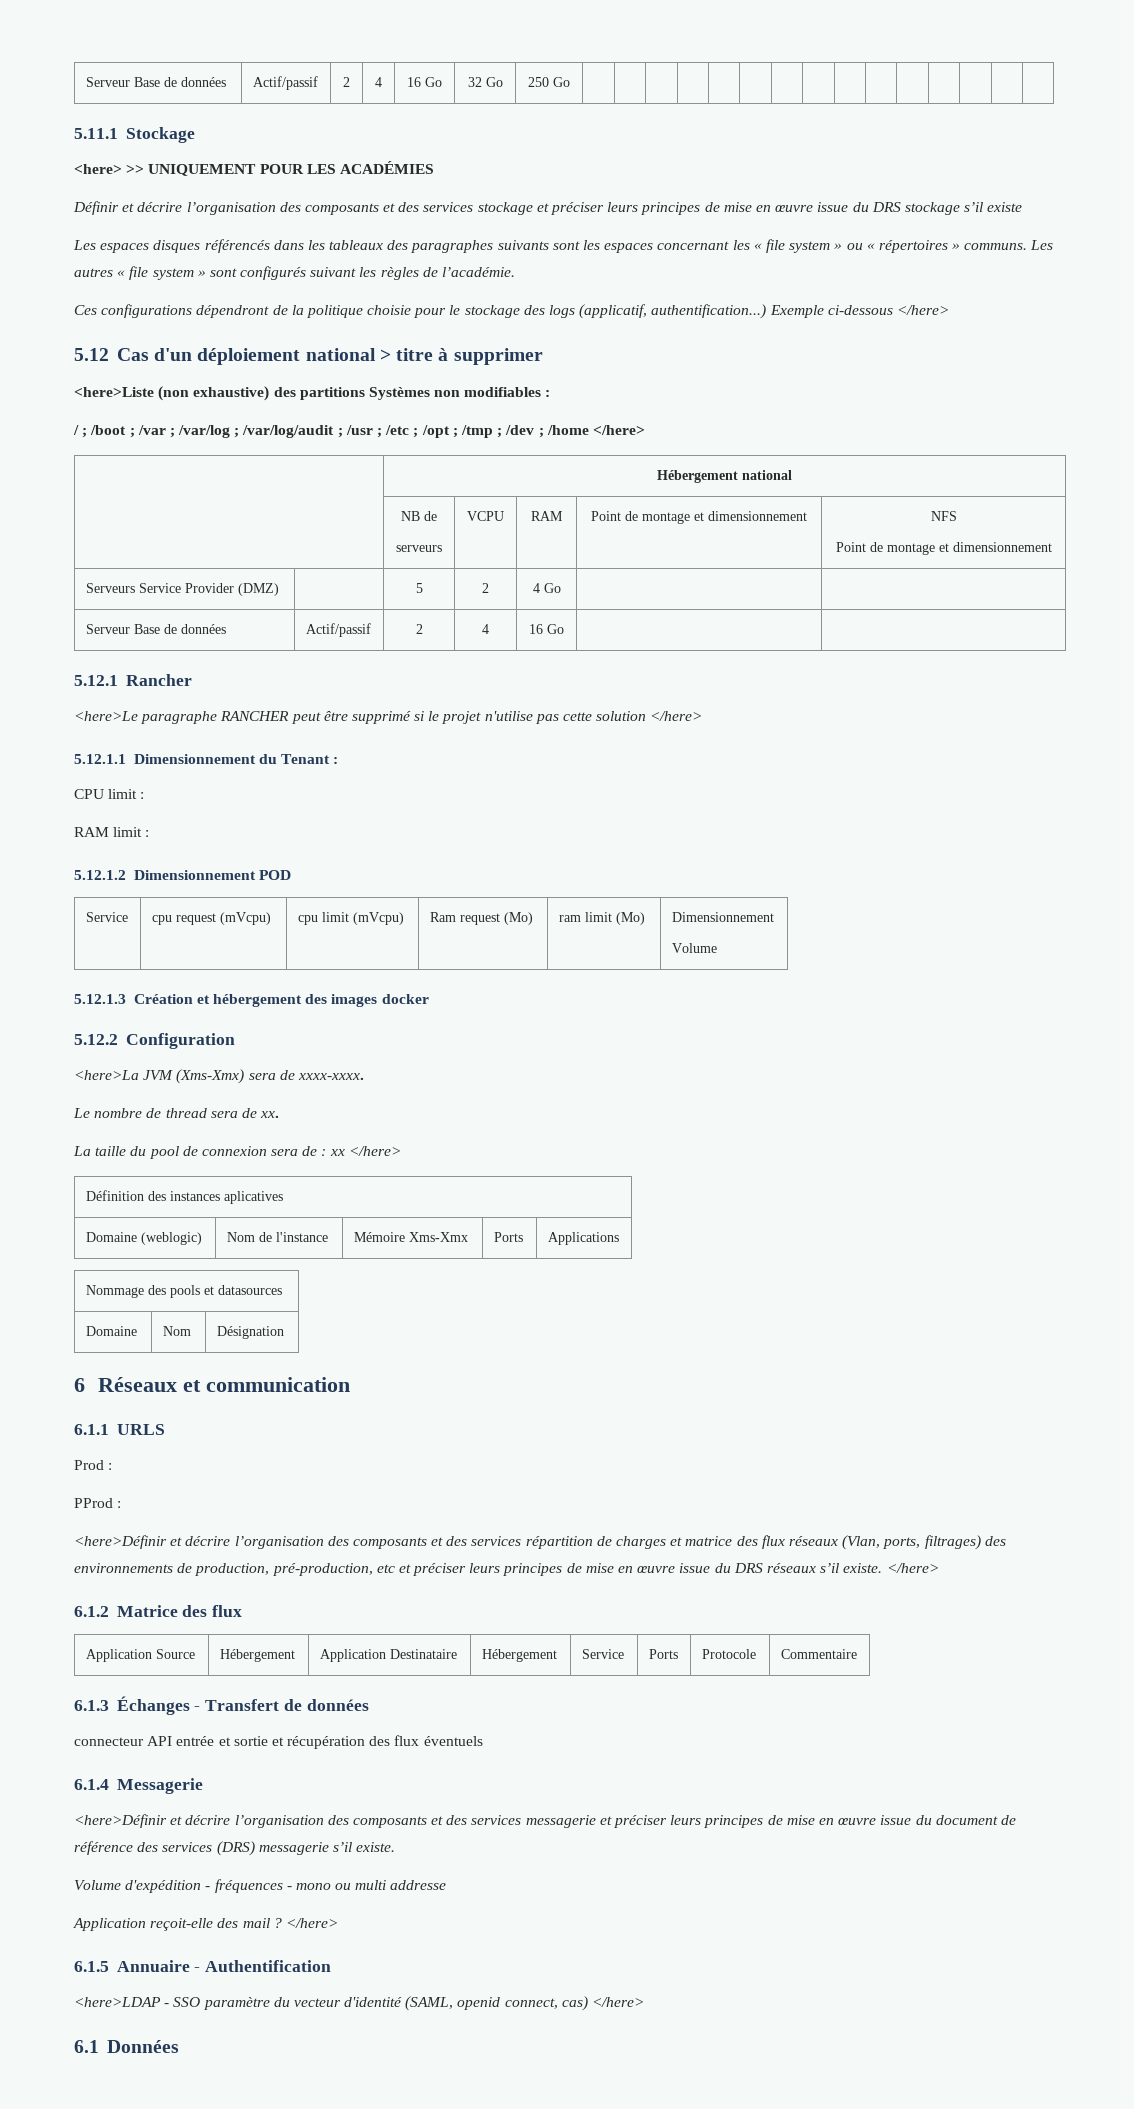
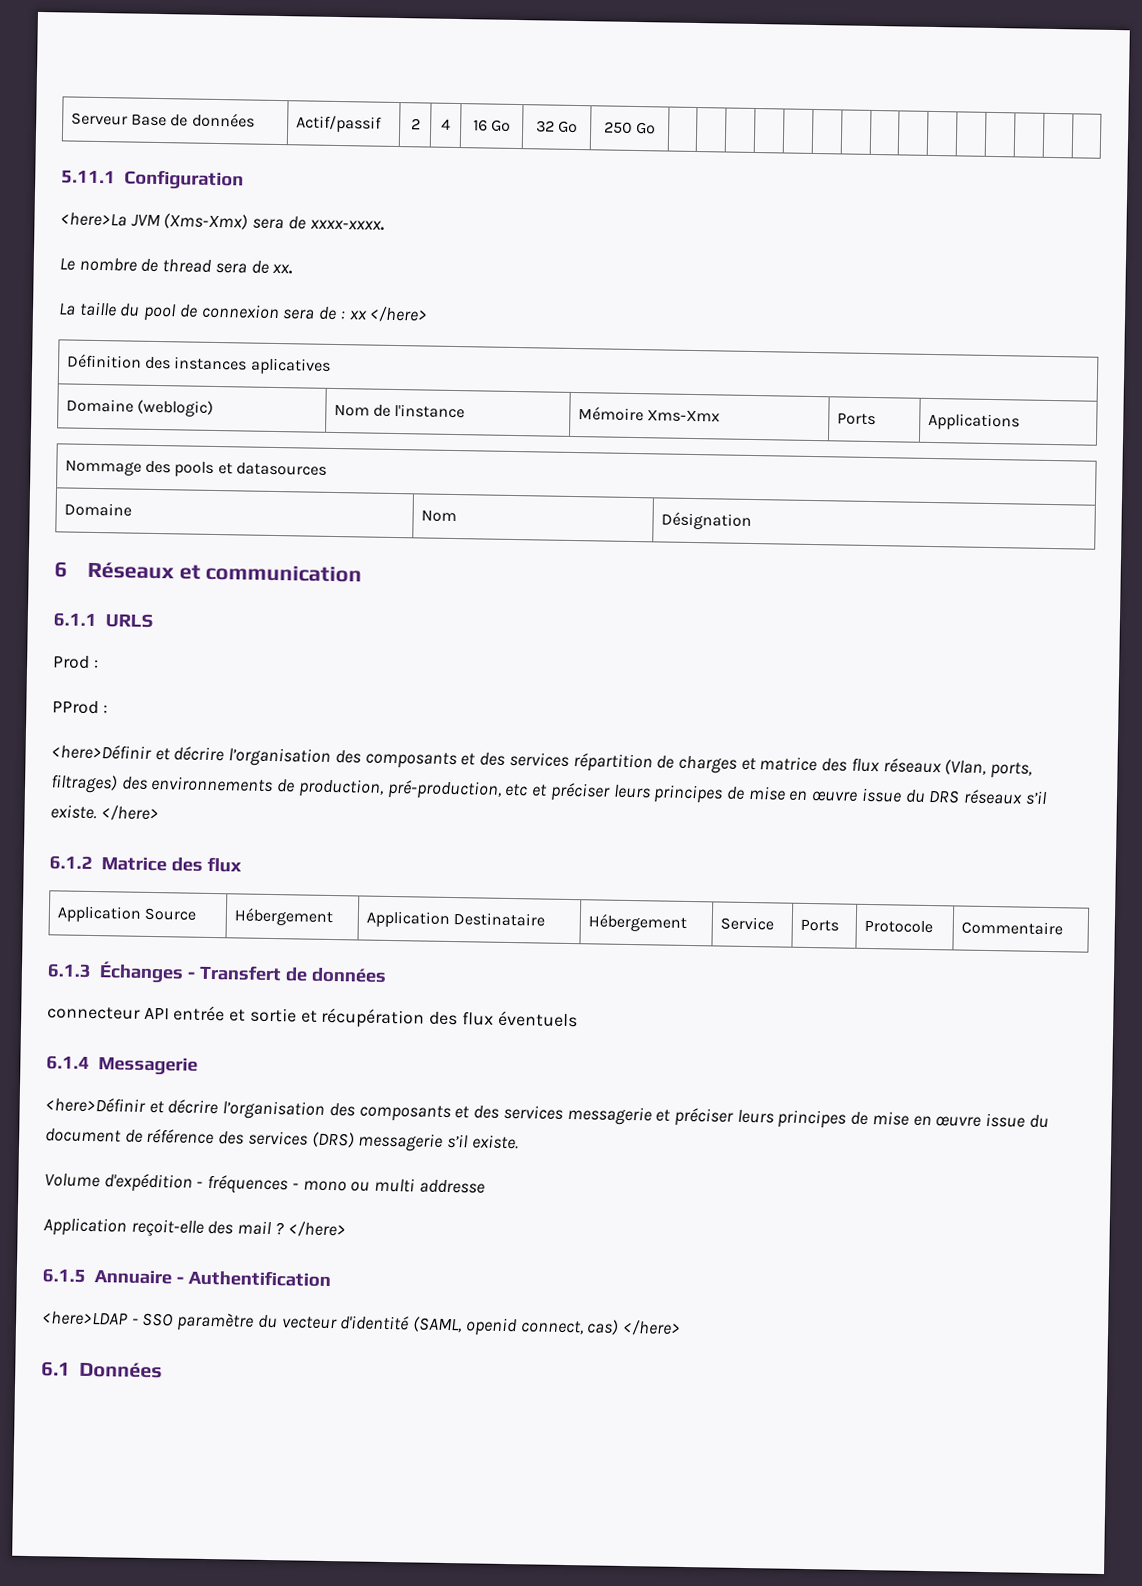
- 5.11.1 Stockage
- <here> >> UNIQUEMENT POUR LES ACADÉMIES
- Définir et décrire l’organisation des composants et des services stockage et préciser leurs principes de mise en œuvre issue du DRS stockage s’il existe
- Les espaces disques référencés dans les tableaux des paragraphes suivants sont les espaces concernant les « file system » ou « répertoires » communs. Les autres « file system » sont configurés suivant les règles de l’académie.
- Ces configurations dépendront de la politique choisie pour le stockage des logs (applicatif, authentification...) Exemple ci-dessous </here>
- 5.12 Cas d'un déploiement national > titre à supprimer
- <here>Liste (non exhaustive) des partitions Systèmes non modifiables :
- / ; /boot ; /var ; /var/log ; /var/log/audit ; /usr ; /etc ; /opt ; /tmp ; /dev ; /home </here>
- | Hébergement national
- | NB de
- serveurs | VCPU | RAM | Point de montage et dimensionnement | NFS
- Point de montage et dimensionnement
- Serveurs Service Provider (DMZ) | | 5 | 2 | 4 Go | |
- Serveur Base de données | Actif/passif | 2 | 4 | 16 Go | |
- 5.12.1 Rancher
- <here>Le paragraphe RANCHER peut être supprimé si le projet n'utilise pas cette solution </here>
- 5.12.1.1 Dimensionnement du Tenant :
- CPU limit :
- RAM limit :
- 5.12.1.2 Dimensionnement POD
- Service | cpu request (mVcpu) | cpu limit (mVcpu) | Ram request (Mo) | ram limit (Mo) | Dimensionnement
- Volume
- 5.12.1.3 Création et hébergement des images docker
- 5.12.2 Configuration
+ 5.11.1 Configuration

